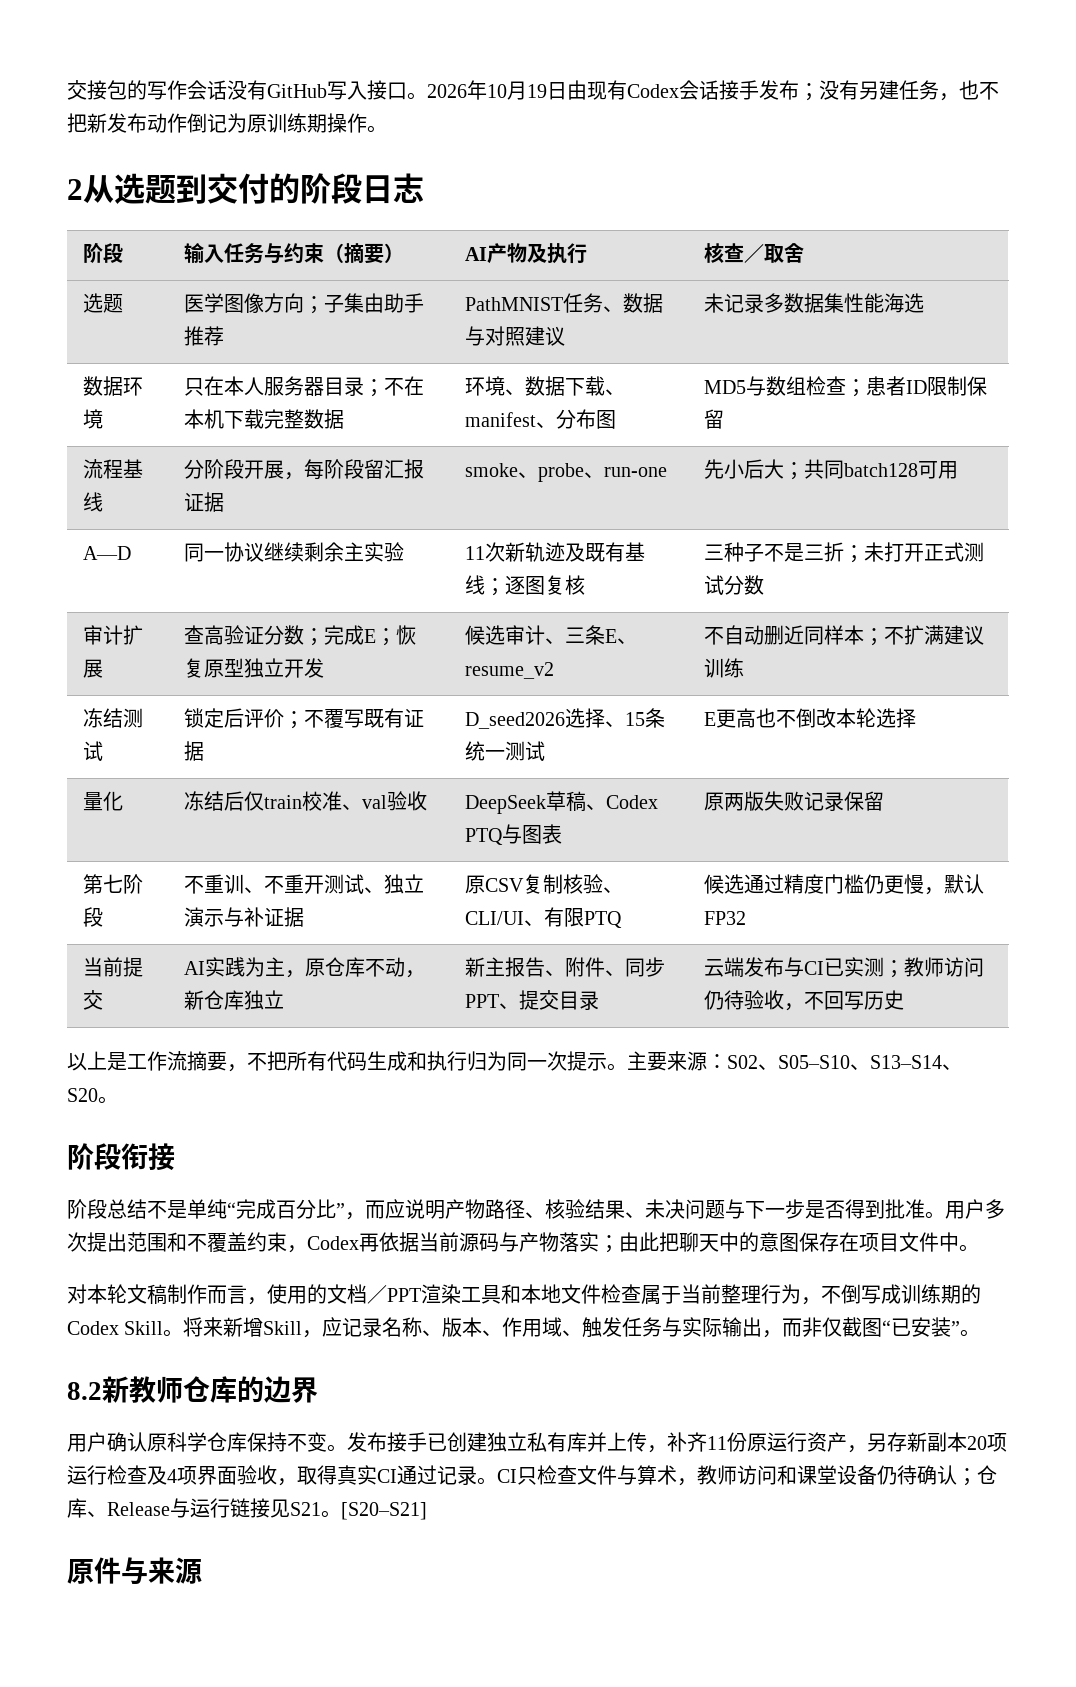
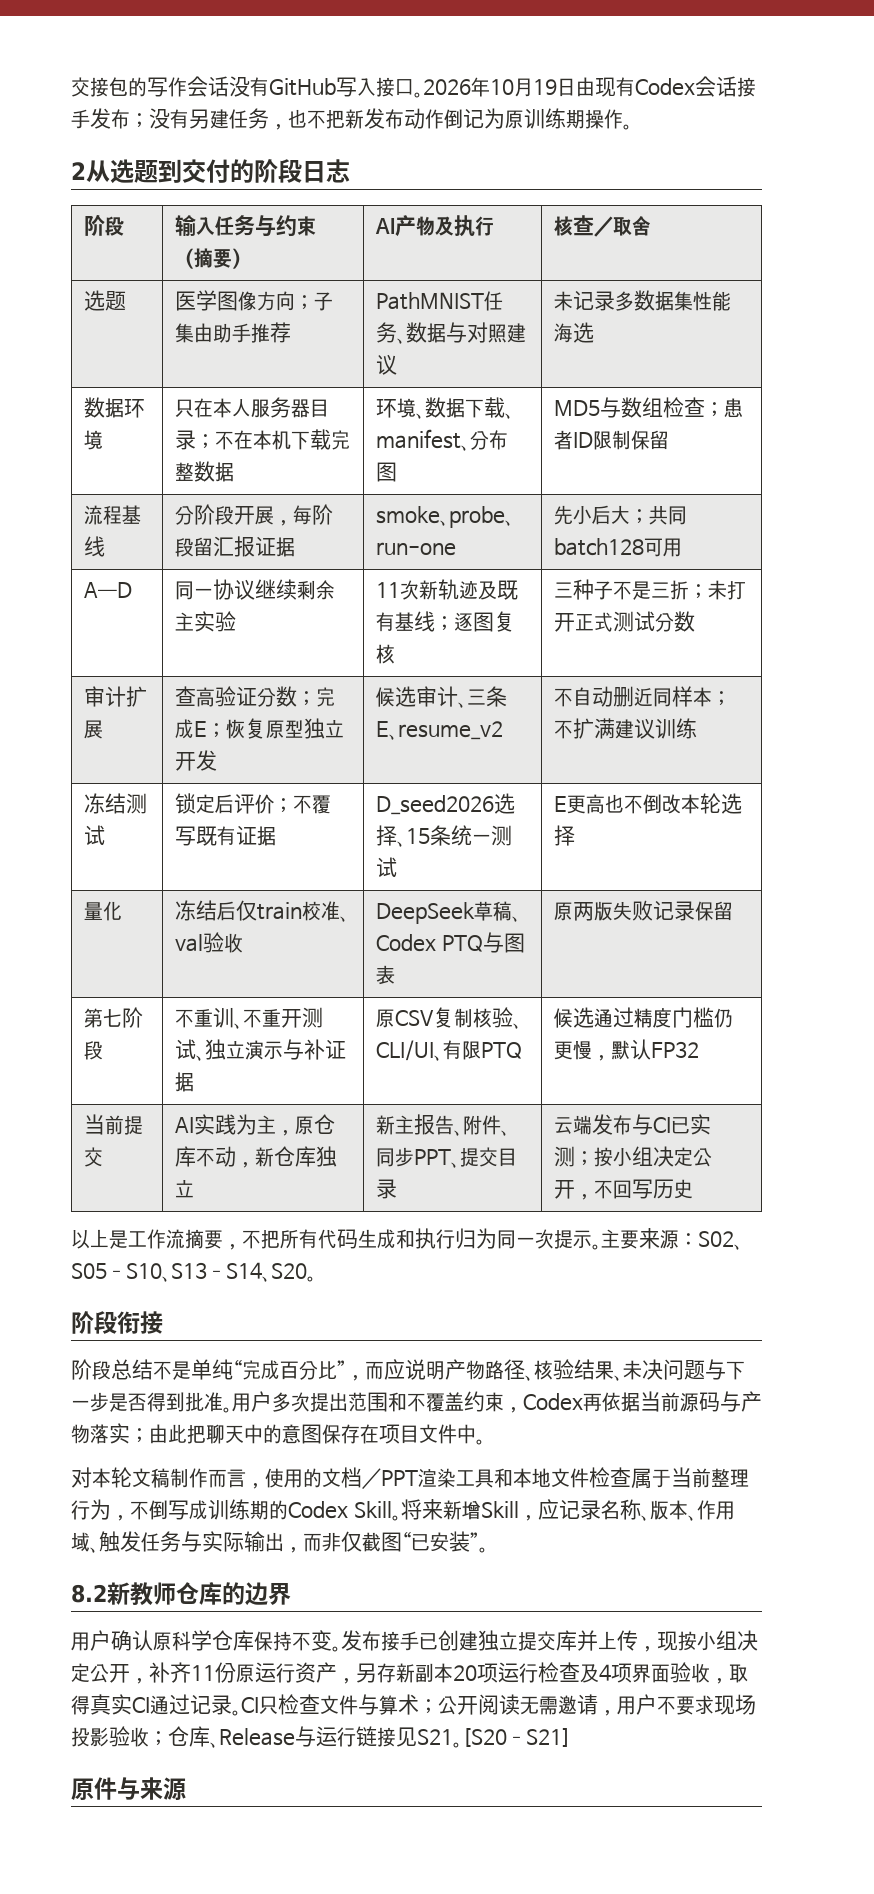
- 当前提交 | AI实践为主，原仓库不动，新仓库独立 | 新主报告、附件、同步PPT、提交目录 | 云端发布与CI已实测；教师访问仍待验收，不回写历史
+ 当前提交 | AI实践为主，原仓库不动，新仓库独立 | 新主报告、附件、同步PPT、提交目录 | 云端发布与CI已实测；按小组决定公开，不回写历史
- 发布接手已创建独立私有库并上传，补齐11份原运行资产，另存新副本20项运行检查及4项界面验收，取得真实CI通过记录。
+ 发布接手已创建独立提交库并上传，现按小组决定公开，补齐11份原运行资产，另存新副本20项运行检查及4项界面验收，取得真实CI通过记录。
- CI只检查文件与算术，教师访问和课堂设备仍待确认；仓库、Release与运行链接见S21。
+ CI只检查文件与算术；公开阅读无需邀请，用户不要求现场投影验收；仓库、Release与运行链接见S21。

